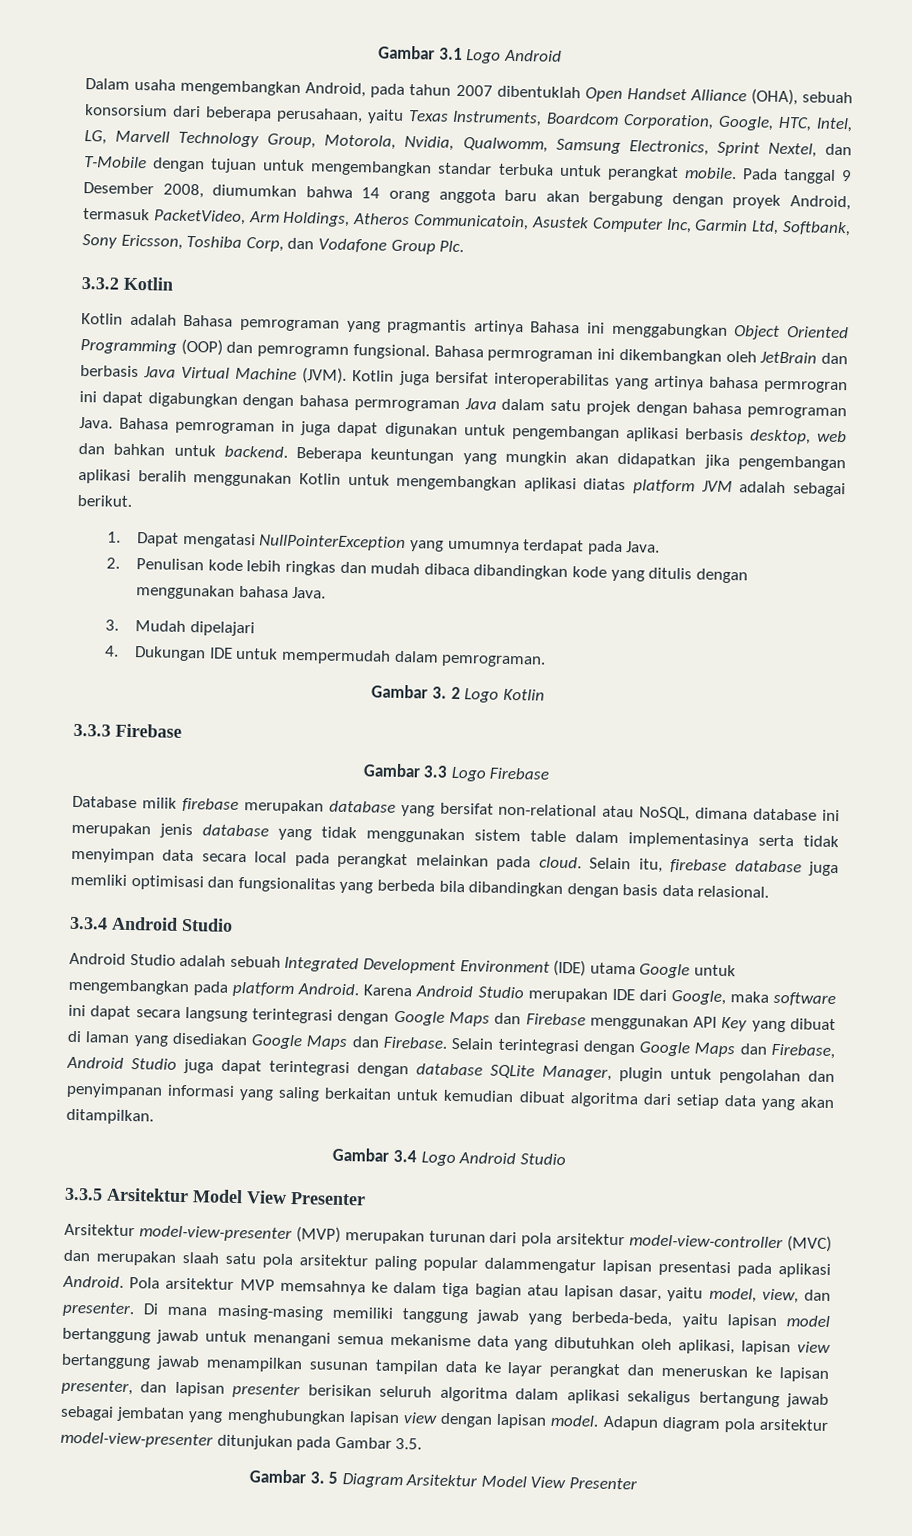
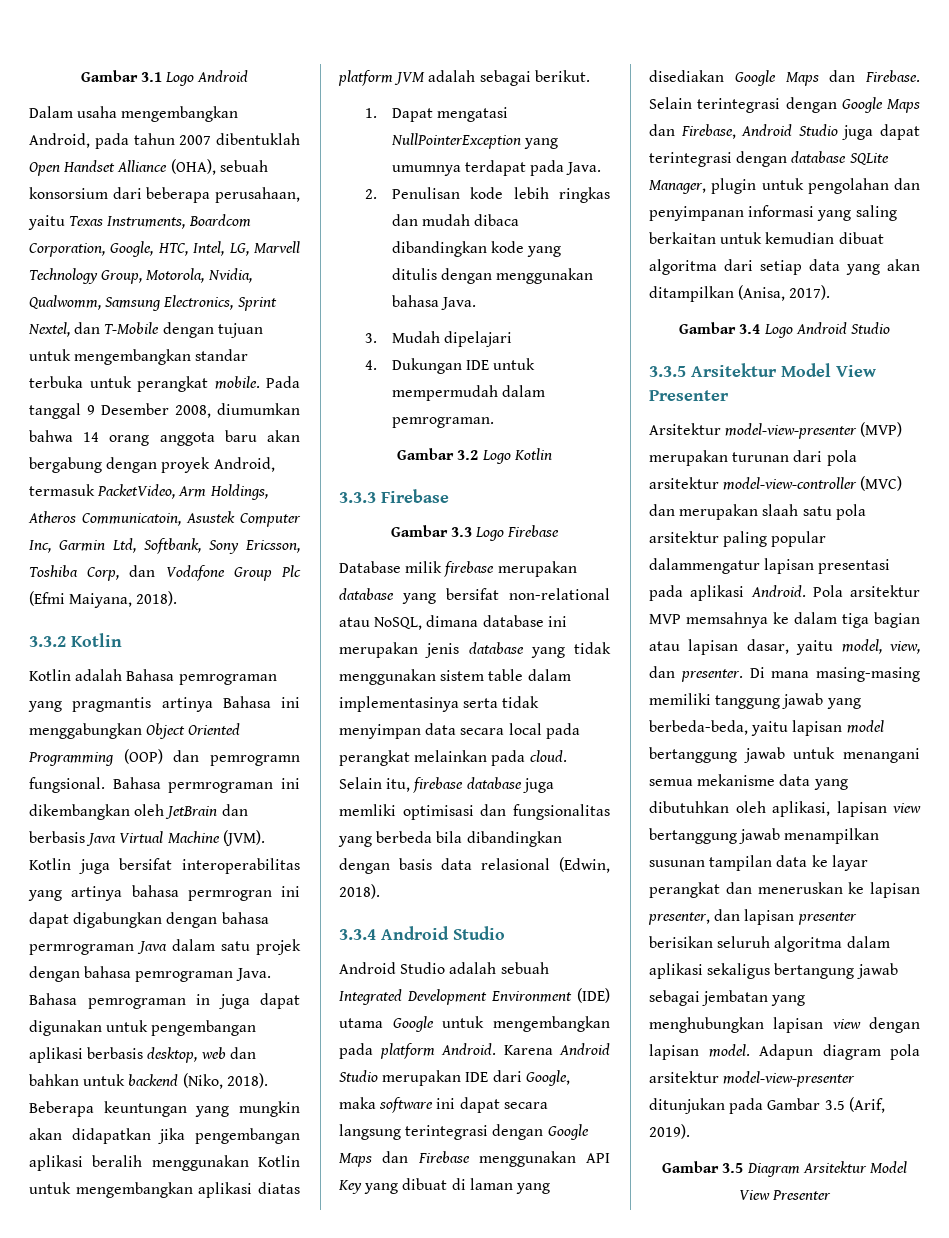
- Pada tanggal 9 Desember 2008, diumumkan bahwa 14 orang anggota baru akan bergabung dengan proyek Android, termasuk PacketVideo, Arm Holdings, Atheros Communicatoin, Asustek Computer Inc, Garmin Ltd, Softbank, Sony Ericsson, Toshiba Corp, dan Vodafone Group Plc.
+ Pada tanggal 9 Desember 2008, diumumkan bahwa 14 orang anggota baru akan bergabung dengan proyek Android, termasuk PacketVideo, Arm Holdings, Atheros Communicatoin, Asustek Computer Inc, Garmin Ltd, Softbank, Sony Ericsson, Toshiba Corp, dan Vodafone Group Plc (Efmi Maiyana, 2018).
- Bahasa pemrograman in juga dapat digunakan untuk pengembangan aplikasi berbasis desktop, web dan bahkan untuk backend.
+ Bahasa pemrograman in juga dapat digunakan untuk pengembangan aplikasi berbasis desktop, web dan bahkan untuk backend (Niko, 2018).
- Gambar 3. 2 Logo Kotlin
+ Gambar 3.2 Logo Kotlin
- Selain itu, firebase database juga memliki optimisasi dan fungsionalitas yang berbeda bila dibandingkan dengan basis data relasional.
+ Selain itu, firebase database juga memliki optimisasi dan fungsionalitas yang berbeda bila dibandingkan dengan basis data relasional (Edwin, 2018).
- Selain terintegrasi dengan Google Maps dan Firebase, Android Studio juga dapat terintegrasi dengan database SQLite Manager, plugin untuk pengolahan dan penyimpanan informasi yang saling berkaitan untuk kemudian dibuat algoritma dari setiap data yang akan ditampilkan.
+ Selain terintegrasi dengan Google Maps dan Firebase, Android Studio juga dapat terintegrasi dengan database SQLite Manager, plugin untuk pengolahan dan penyimpanan informasi yang saling berkaitan untuk kemudian dibuat algoritma dari setiap data yang akan ditampilkan (Anisa, 2017).
- Adapun diagram pola arsitektur model-view-presenter ditunjukan pada Gambar 3.5.
- Gambar 3. 5 Diagram Arsitektur Model View Presenter
+ Adapun diagram pola arsitektur model-view-presenter ditunjukan pada Gambar 3.5 (Arif, 2019).
+ Gambar 3.5 Diagram Arsitektur Model View Presenter

